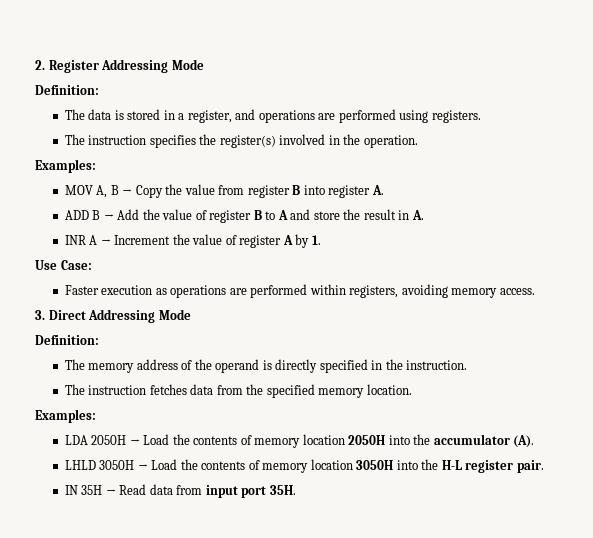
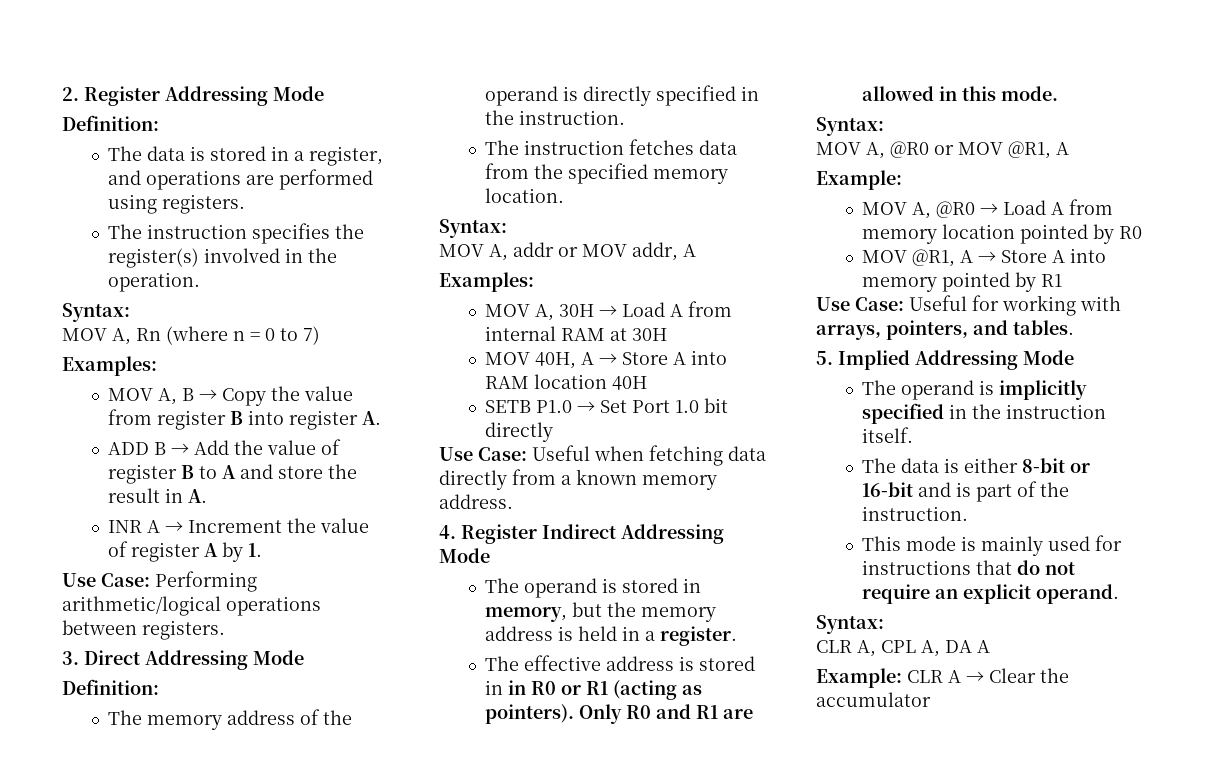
  The instruction specifies the register(s) involved in the operation.
+ Syntax:
+ MOV A, Rn (where n = 0 to 7)
- Use Case:
- Faster execution as operations are performed within registers, avoiding memory access.
+ Use Case: Performing arithmetic/logical operations between registers.
  The instruction fetches data from the specified memory location.
+ Syntax:
+ MOV A, addr or MOV addr, A
  Examples:
- LDA 2050H → Load the contents of memory location 2050H into the accumulator (A).
- LHLD 3050H → Load the contents of memory location 3050H into the H-L register pair.
- IN 35H → Read data from input port 35H.
+ MOV A, 30H → Load A from internal RAM at 30H
+ MOV 40H, A → Store A into RAM location 40H
+ SETB P1.0 → Set Port 1.0 bit directly
+ Use Case: Useful when fetching data directly from a known memory address.
+ 4. Register Indirect Addressing Mode
+ The operand is stored in memory, but the memory address is held in a register.
+ The effective address is stored in in R0 or R1 (acting as pointers). Only R0 and R1 are allowed in this mode.
+ Syntax:
+ MOV A, @R0 or MOV @R1, A
+ Example:
+ MOV A, @R0 → Load A from memory location pointed by R0
+ MOV @R1, A → Store A into memory pointed by R1
+ Use Case: Useful for working with arrays, pointers, and tables.
+ 5. Implied Addressing Mode
+ The operand is implicitly specified in the instruction itself.
+ The data is either 8-bit or 16-bit and is part of the instruction.
+ This mode is mainly used for instructions that do not require an explicit operand.
+ Syntax:
+ CLR A, CPL A, DA A
+ Example: CLR A → Clear the accumulator

